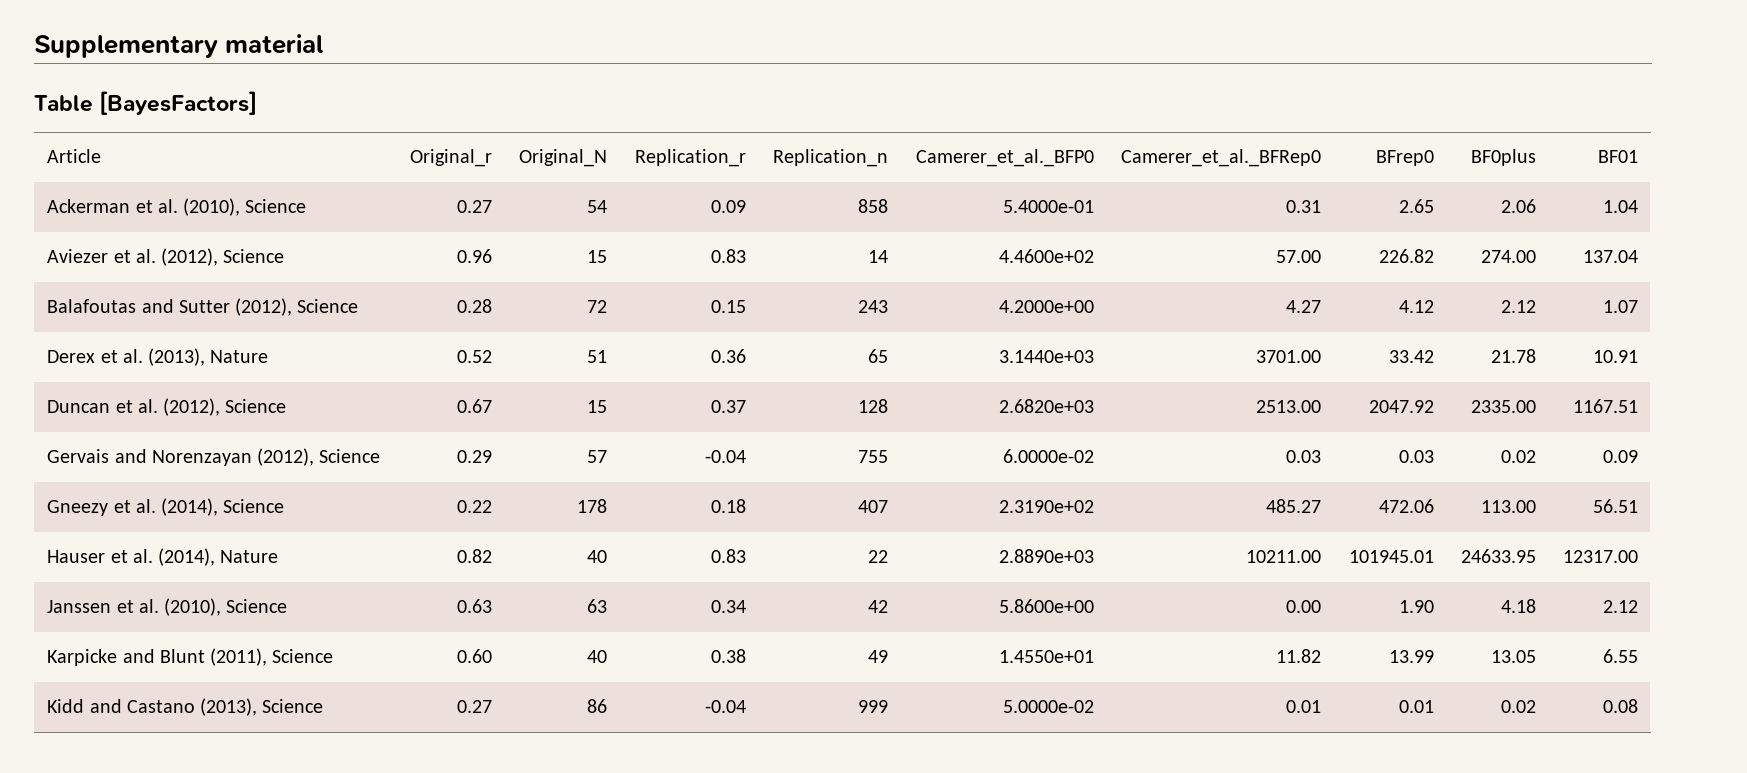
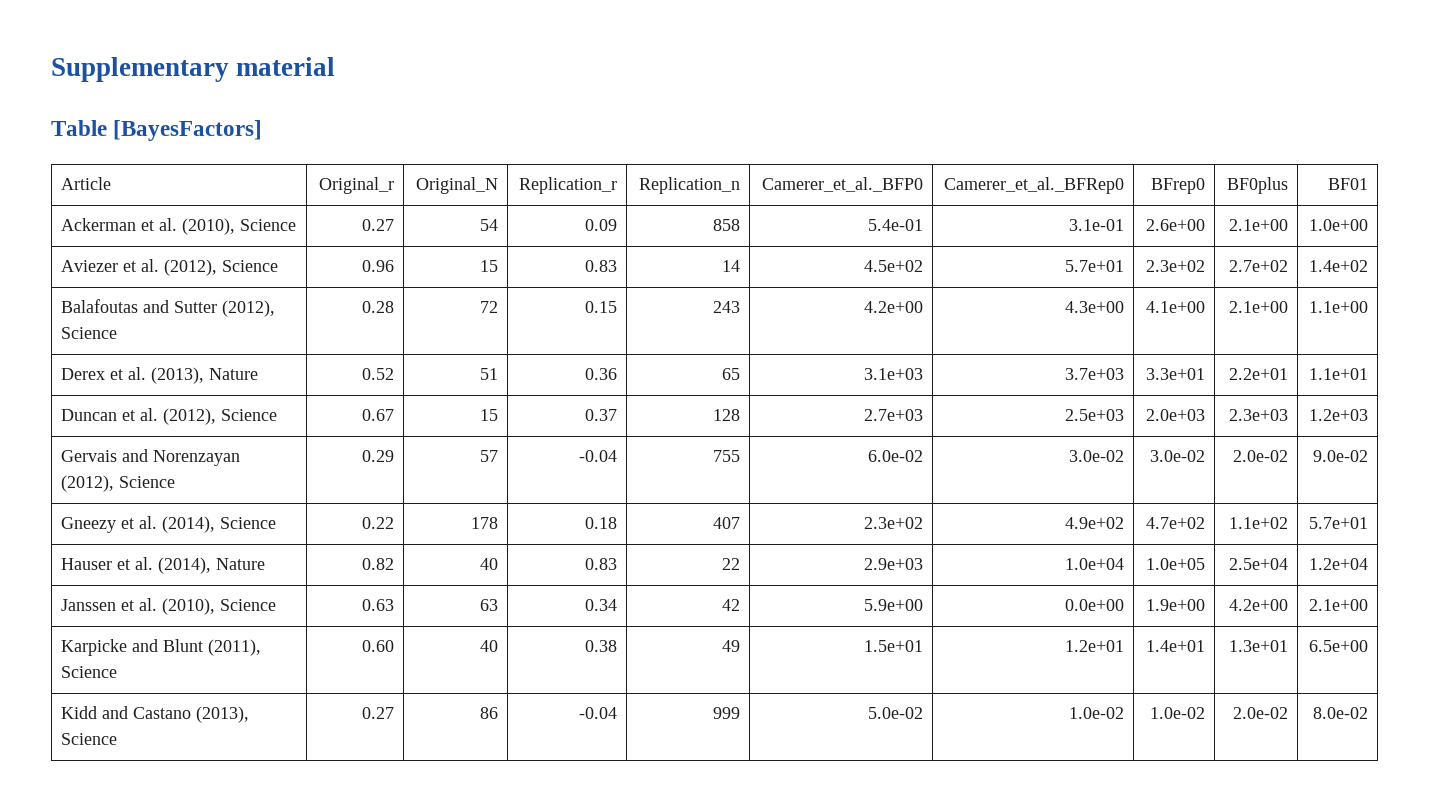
- Ackerman et al. (2010), Science | 0.27 | 54 | 0.09 | 858 | 5.4000e-01 | 0.31 | 2.65 | 2.06 | 1.04
+ Ackerman et al. (2010), Science | 0.27 | 54 | 0.09 | 858 | 5.4e-01 | 3.1e-01 | 2.6e+00 | 2.1e+00 | 1.0e+00
- Aviezer et al. (2012), Science | 0.96 | 15 | 0.83 | 14 | 4.4600e+02 | 57.00 | 226.82 | 274.00 | 137.04
+ Aviezer et al. (2012), Science | 0.96 | 15 | 0.83 | 14 | 4.5e+02 | 5.7e+01 | 2.3e+02 | 2.7e+02 | 1.4e+02
- Balafoutas and Sutter (2012), Science | 0.28 | 72 | 0.15 | 243 | 4.2000e+00 | 4.27 | 4.12 | 2.12 | 1.07
+ Balafoutas and Sutter (2012), Science | 0.28 | 72 | 0.15 | 243 | 4.2e+00 | 4.3e+00 | 4.1e+00 | 2.1e+00 | 1.1e+00
- Derex et al. (2013), Nature | 0.52 | 51 | 0.36 | 65 | 3.1440e+03 | 3701.00 | 33.42 | 21.78 | 10.91
+ Derex et al. (2013), Nature | 0.52 | 51 | 0.36 | 65 | 3.1e+03 | 3.7e+03 | 3.3e+01 | 2.2e+01 | 1.1e+01
- Duncan et al. (2012), Science | 0.67 | 15 | 0.37 | 128 | 2.6820e+03 | 2513.00 | 2047.92 | 2335.00 | 1167.51
+ Duncan et al. (2012), Science | 0.67 | 15 | 0.37 | 128 | 2.7e+03 | 2.5e+03 | 2.0e+03 | 2.3e+03 | 1.2e+03
- Gervais and Norenzayan (2012), Science | 0.29 | 57 | -0.04 | 755 | 6.0000e-02 | 0.03 | 0.03 | 0.02 | 0.09
+ Gervais and Norenzayan (2012), Science | 0.29 | 57 | -0.04 | 755 | 6.0e-02 | 3.0e-02 | 3.0e-02 | 2.0e-02 | 9.0e-02
- Gneezy et al. (2014), Science | 0.22 | 178 | 0.18 | 407 | 2.3190e+02 | 485.27 | 472.06 | 113.00 | 56.51
+ Gneezy et al. (2014), Science | 0.22 | 178 | 0.18 | 407 | 2.3e+02 | 4.9e+02 | 4.7e+02 | 1.1e+02 | 5.7e+01
- Hauser et al. (2014), Nature | 0.82 | 40 | 0.83 | 22 | 2.8890e+03 | 10211.00 | 101945.01 | 24633.95 | 12317.00
+ Hauser et al. (2014), Nature | 0.82 | 40 | 0.83 | 22 | 2.9e+03 | 1.0e+04 | 1.0e+05 | 2.5e+04 | 1.2e+04
- Janssen et al. (2010), Science | 0.63 | 63 | 0.34 | 42 | 5.8600e+00 | 0.00 | 1.90 | 4.18 | 2.12
+ Janssen et al. (2010), Science | 0.63 | 63 | 0.34 | 42 | 5.9e+00 | 0.0e+00 | 1.9e+00 | 4.2e+00 | 2.1e+00
- Karpicke and Blunt (2011), Science | 0.60 | 40 | 0.38 | 49 | 1.4550e+01 | 11.82 | 13.99 | 13.05 | 6.55
+ Karpicke and Blunt (2011), Science | 0.60 | 40 | 0.38 | 49 | 1.5e+01 | 1.2e+01 | 1.4e+01 | 1.3e+01 | 6.5e+00
- Kidd and Castano (2013), Science | 0.27 | 86 | -0.04 | 999 | 5.0000e-02 | 0.01 | 0.01 | 0.02 | 0.08
+ Kidd and Castano (2013), Science | 0.27 | 86 | -0.04 | 999 | 5.0e-02 | 1.0e-02 | 1.0e-02 | 2.0e-02 | 8.0e-02

